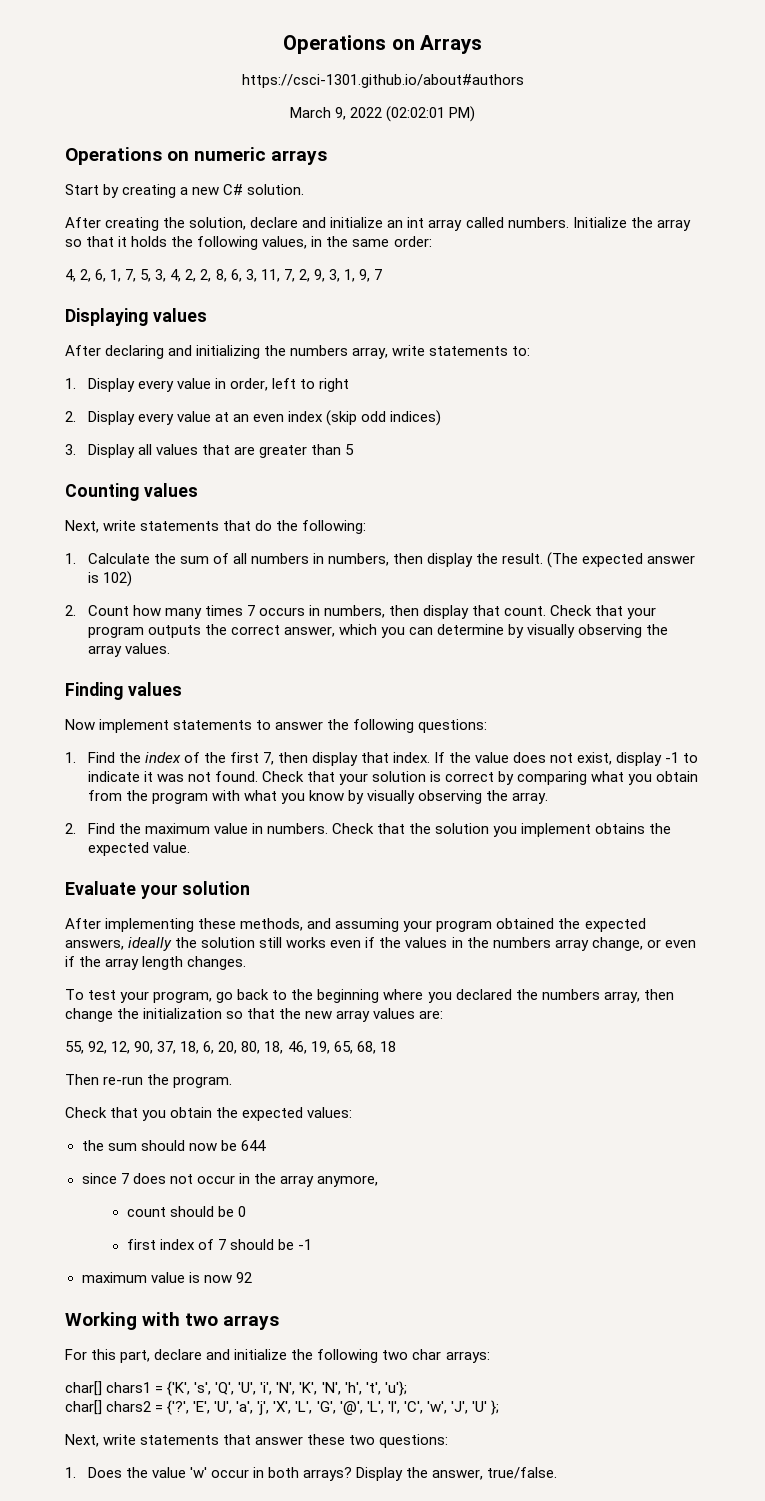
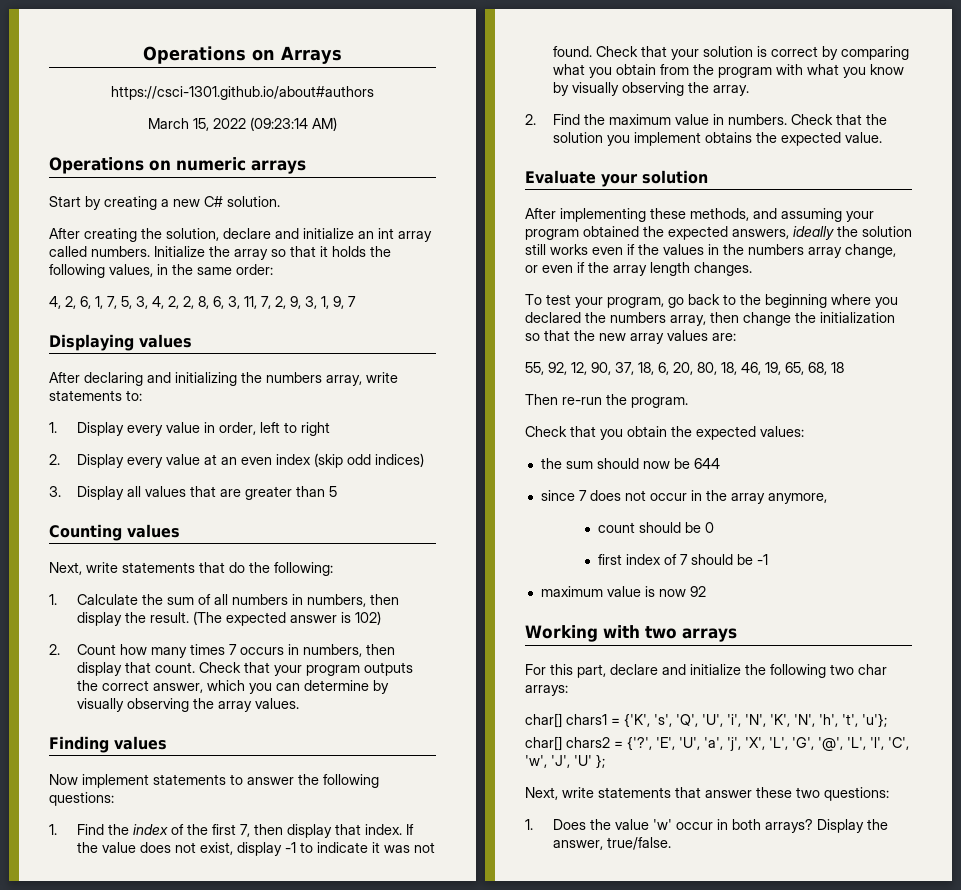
- March 9, 2022 (02:02:01 PM)
+ March 15, 2022 (09:23:14 AM)

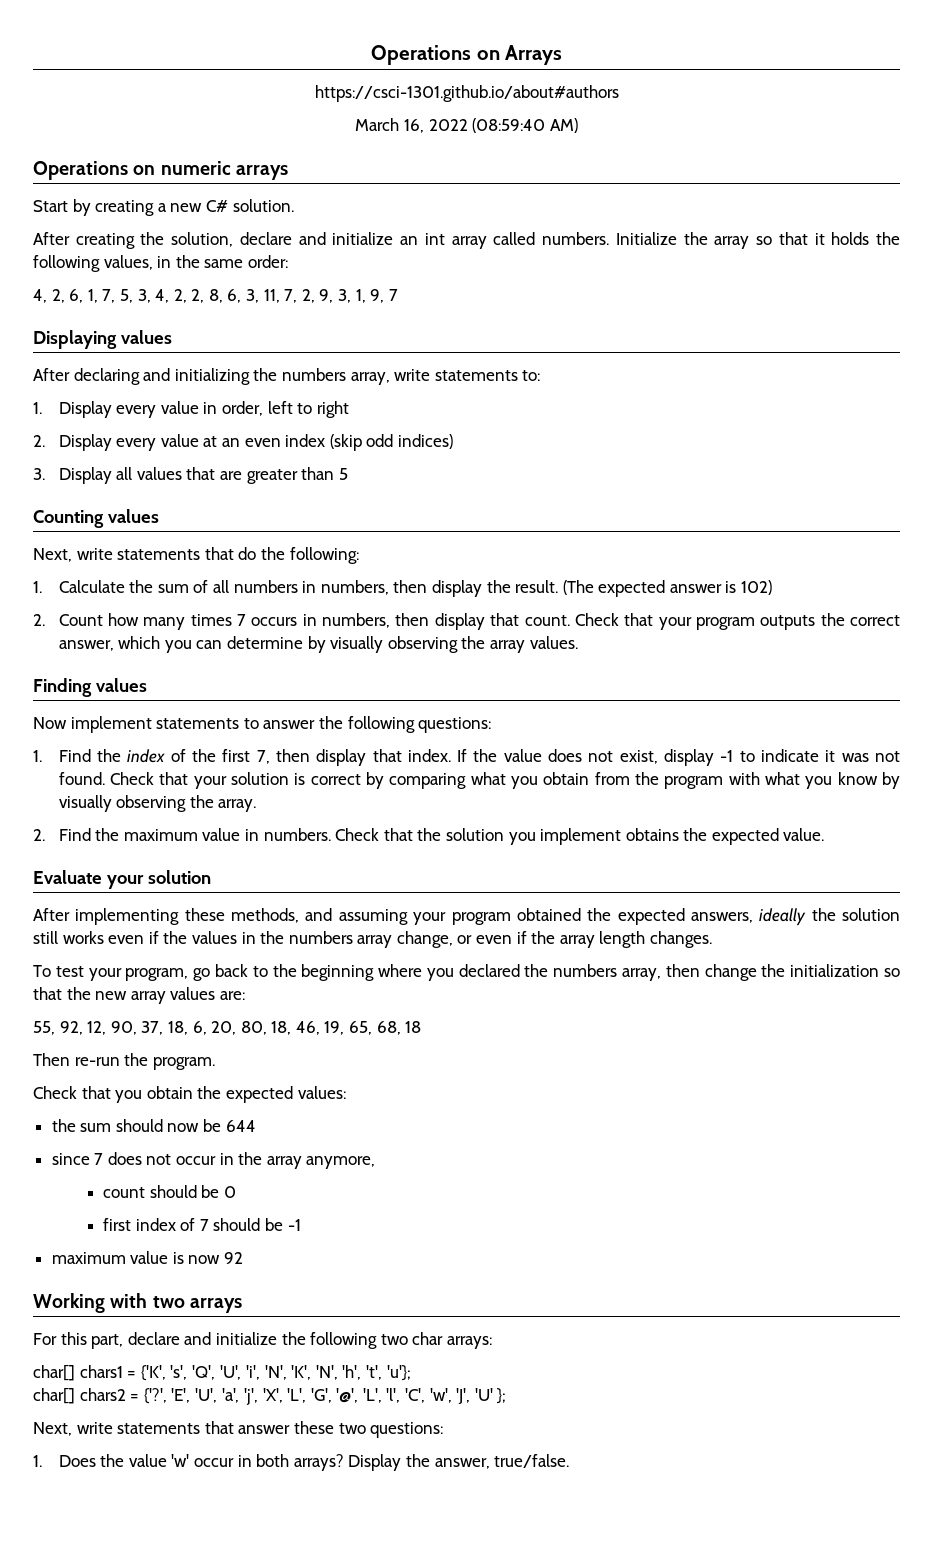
- March 15, 2022 (09:23:14 AM)
+ March 16, 2022 (08:59:40 AM)

